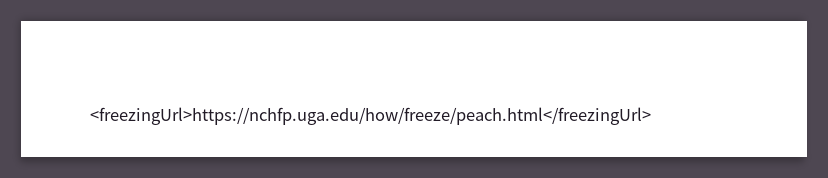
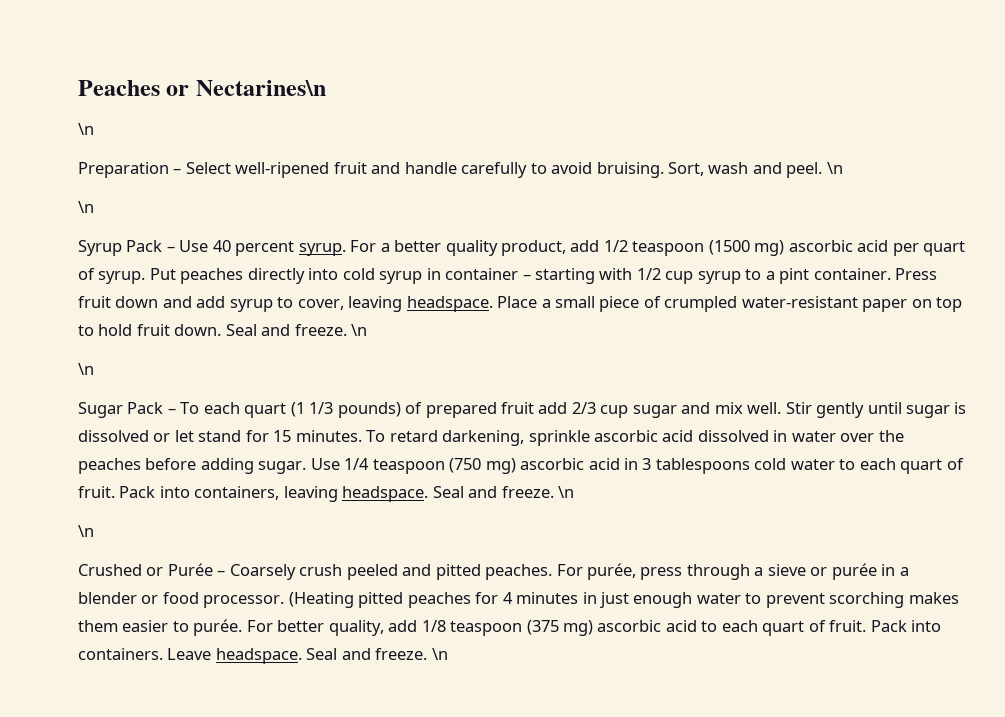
- <freezingUrl>https://nchfp.uga.edu/how/freeze/peach.html</freezingUrl>
+ Peaches or Nectarines\n
+ \n
+ Preparation – Select well-ripened fruit and handle carefully to avoid bruising. Sort, wash and peel. \n
+ \n
+ Syrup Pack – Use 40 percent syrup. For a better quality product, add 1/2 teaspoon (1500 mg) ascorbic acid per quart of syrup. Put peaches directly into cold syrup in container – starting with 1/2 cup syrup to a pint container. Press fruit down and add syrup to cover, leaving headspace. Place a small piece of crumpled water-resistant paper on top to hold fruit down. Seal and freeze. \n
+ \n
+ Sugar Pack – To each quart (1 1/3 pounds) of prepared fruit add 2/3 cup sugar and mix well. Stir gently until sugar is dissolved or let stand for 15 minutes. To retard darkening, sprinkle ascorbic acid dissolved in water over the peaches before adding sugar. Use 1/4 teaspoon (750 mg) ascorbic acid in 3 tablespoons cold water to each quart of fruit. Pack into containers, leaving headspace. Seal and freeze. \n
+ \n
+ Crushed or Purée – Coarsely crush peeled and pitted peaches. For purée, press through a sieve or purée in a blender or food processor. (Heating pitted peaches for 4 minutes in just enough water to prevent scorching makes them easier to purée. For better quality, add 1/8 teaspoon (375 mg) ascorbic acid to each quart of fruit. Pack into containers. Leave headspace. Seal and freeze. \n

